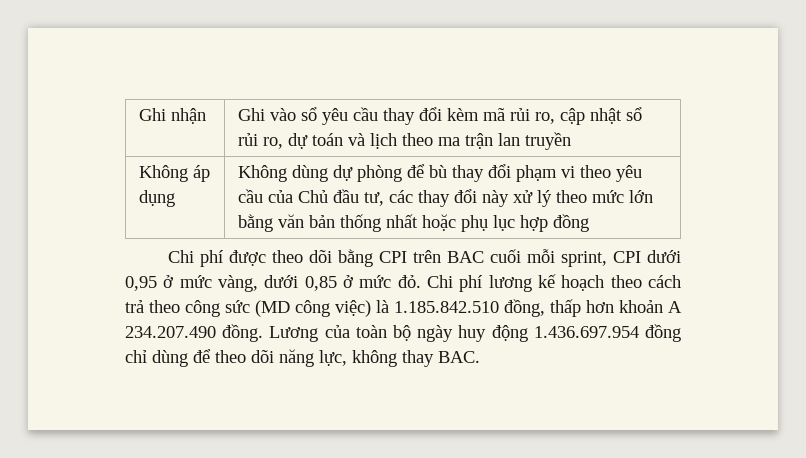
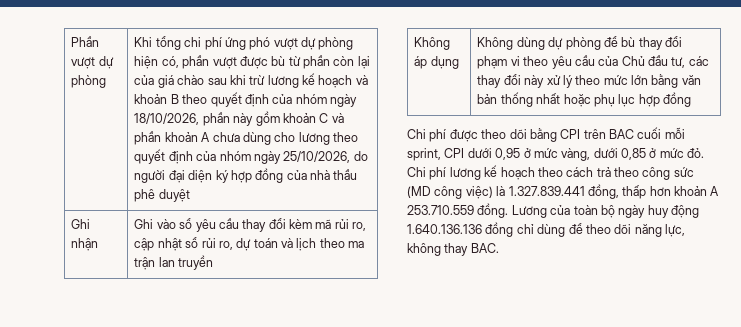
+ Phần vượt dự phòng | Khi tổng chi phí ứng phó vượt dự phòng hiện có, phần vượt được bù từ phần còn lại của giá chào sau khi trừ lương kế hoạch và khoản B theo quyết định của nhóm ngày 18/10/2026, phần này gồm khoản C và phần khoản A chưa dùng cho lương theo quyết định của nhóm ngày 25/10/2026, do người đại diện ký hợp đồng của nhà thầu phê duyệt
- Chi phí lương kế hoạch theo cách trả theo công sức (MD công việc) là 1.185.842.510 đồng, thấp hơn khoản A 234.207.490 đồng.
+ Chi phí lương kế hoạch theo cách trả theo công sức (MD công việc) là 1.327.839.441 đồng, thấp hơn khoản A 253.710.559 đồng.
- Lương của toàn bộ ngày huy động 1.436.697.954 đồng chỉ dùng để theo dõi năng lực, không thay BAC.
+ Lương của toàn bộ ngày huy động 1.640.136.136 đồng chỉ dùng để theo dõi năng lực, không thay BAC.

